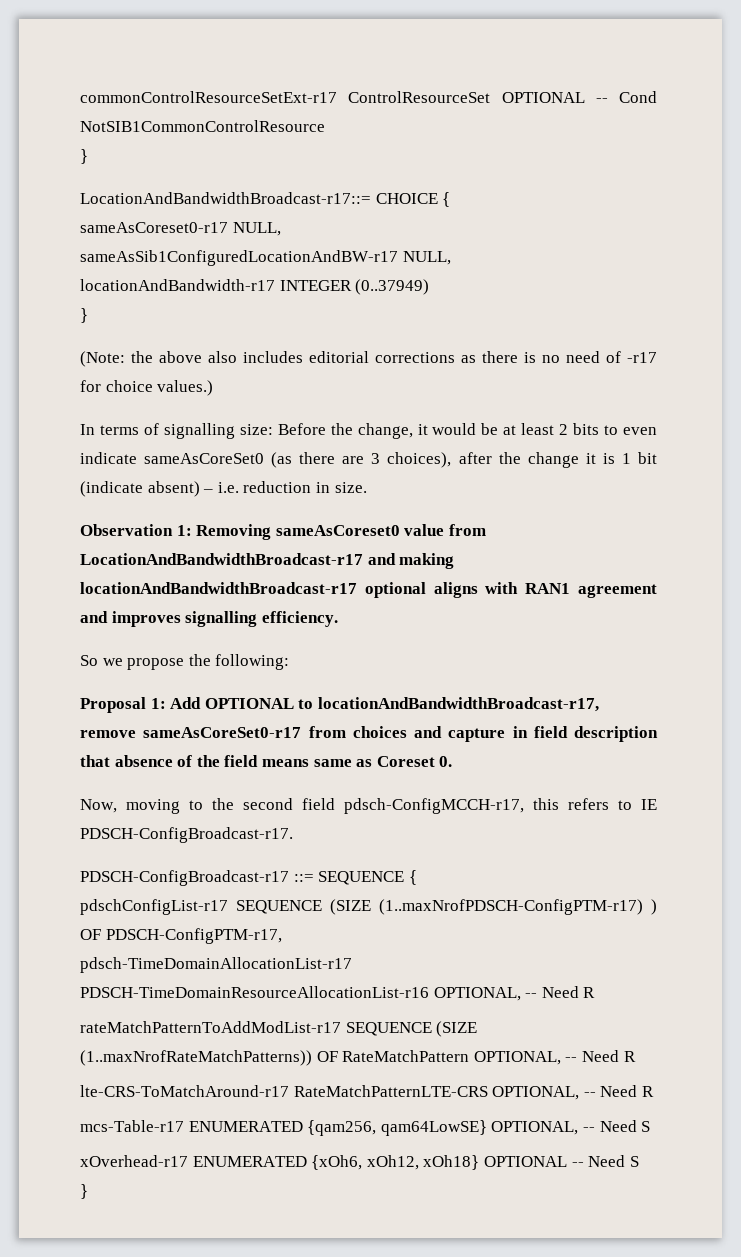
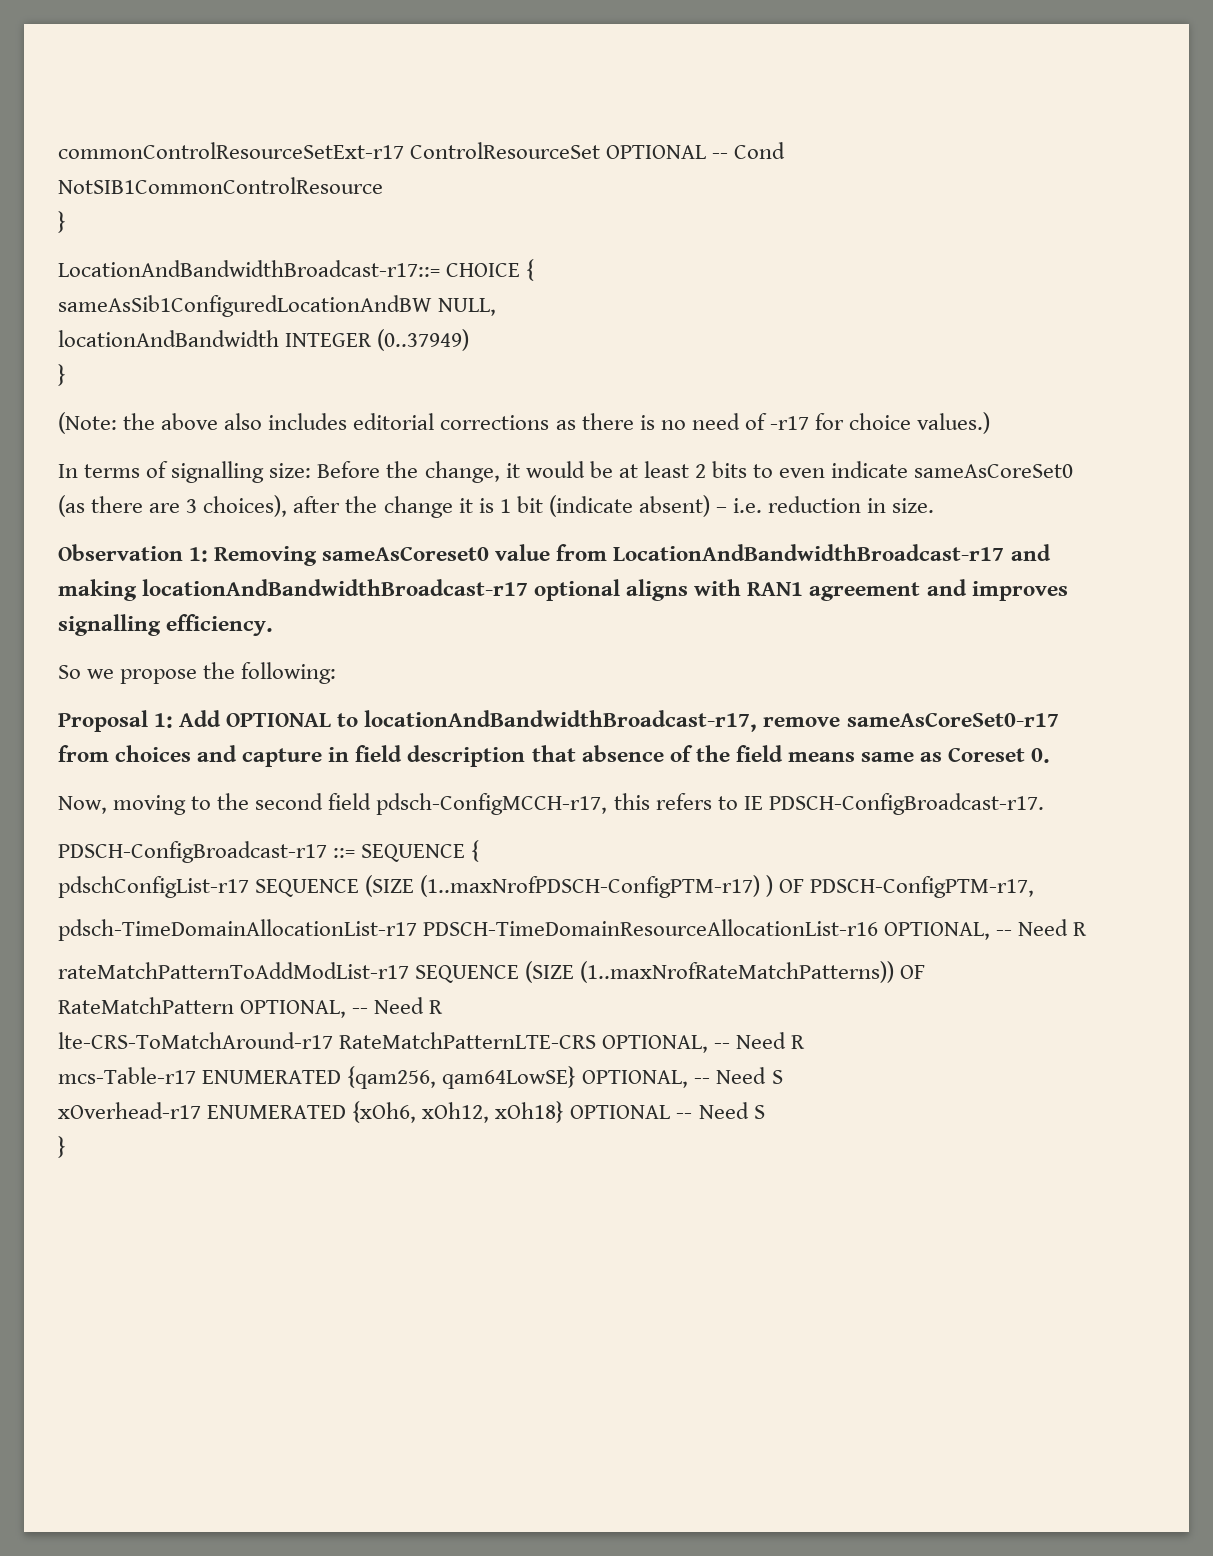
- sameAsCoreset0-r17 NULL,
- sameAsSib1ConfiguredLocationAndBW-r17 NULL,
- locationAndBandwidth-r17 INTEGER (0..37949)
+ sameAsSib1ConfiguredLocationAndBW NULL,
+ locationAndBandwidth INTEGER (0..37949)

